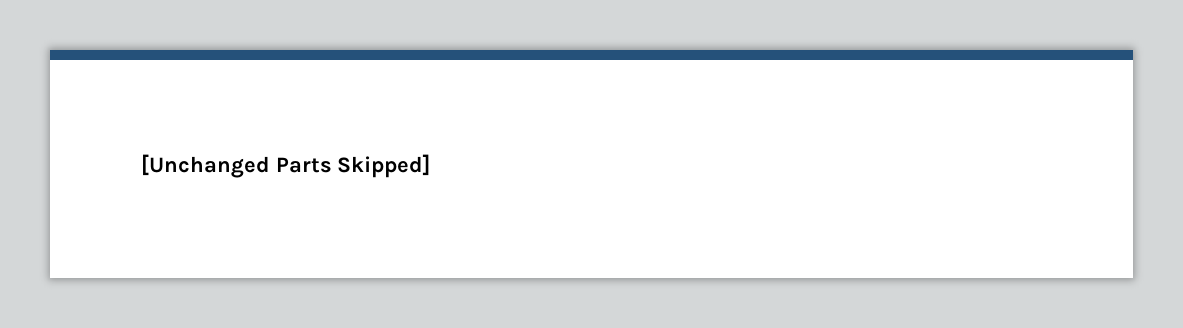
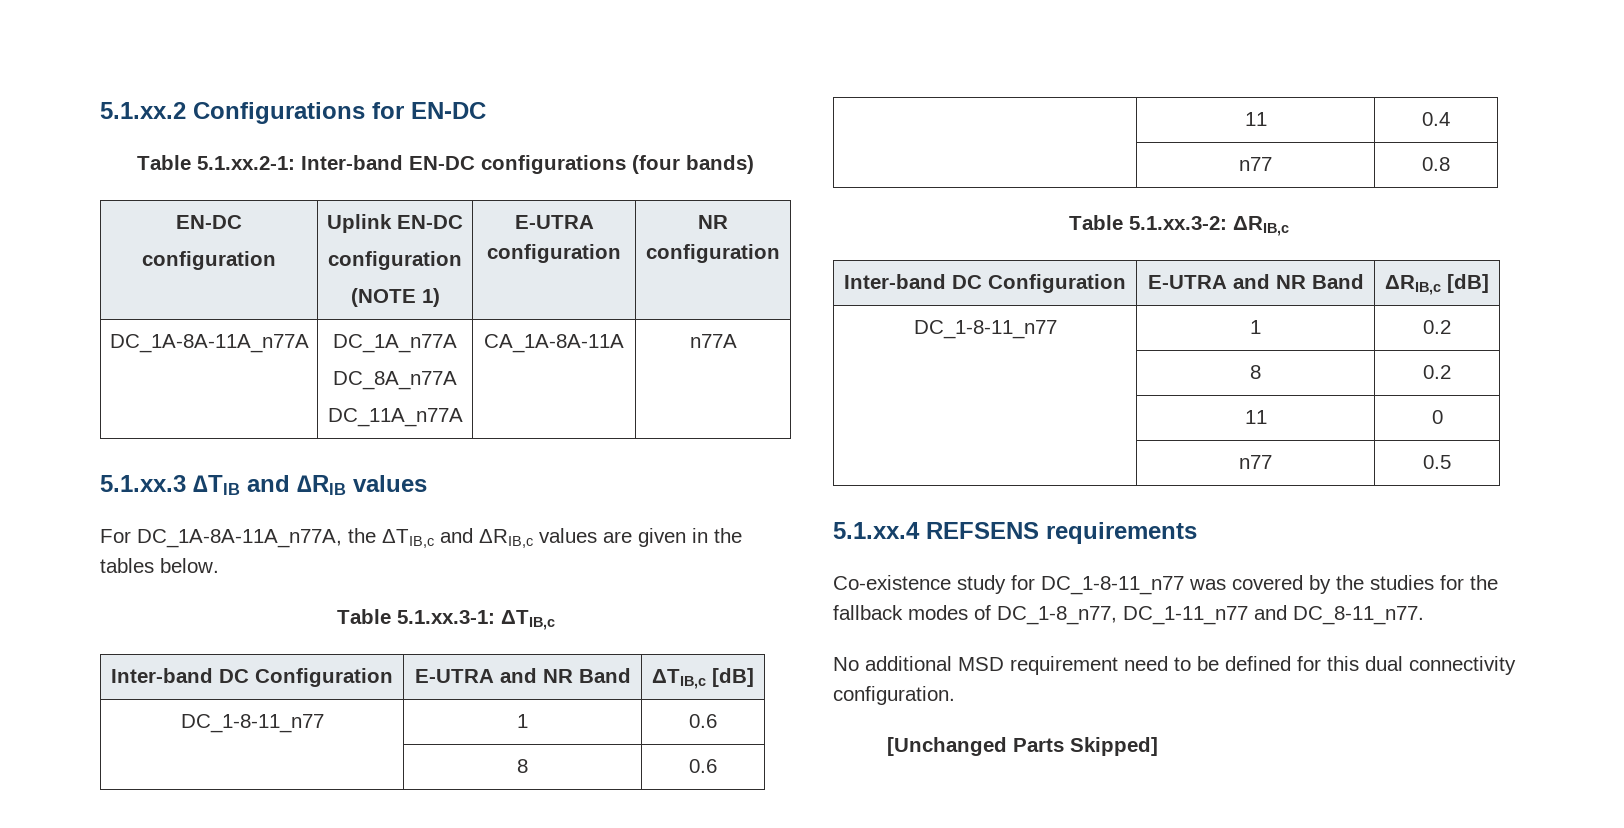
+ 5.1.xx.2 Configurations for EN-DC
+ Table 5.1.xx.2-1: Inter-band EN-DC configurations (four bands)
+ EN-DC
+ configuration | Uplink EN-DC
+ configuration
+ (NOTE 1) | E-UTRA configuration | NR configuration
+ DC_1A-8A-11A_n77A | DC_1A_n77A
+ DC_8A_n77A
+ DC_11A_n77A | CA_1A-8A-11A | n77A
+ 5.1.xx.3 ∆TIB and ∆RIB values
+ For DC_1A-8A-11A_n77A, the ΔTIB,c and ΔRIB,c values are given in the tables below.
+ Table 5.1.xx.3-1: ΔTIB,c
+ Inter-band DC Configuration | E-UTRA and NR Band | ΔTIB,c [dB]
+ DC_1-8-11_n77 | 1 | 0.6
+ | 8 | 0.6
+ | 11 | 0.4
+ | n77 | 0.8
+ Table 5.1.xx.3-2: ΔRIB,c
+ Inter-band DC Configuration | E-UTRA and NR Band | ΔRIB,c [dB]
+ DC_1-8-11_n77 | 1 | 0.2
+ | 8 | 0.2
+ | 11 | 0
+ | n77 | 0.5
+ 5.1.xx.4 REFSENS requirements
+ Co-existence study for DC_1-8-11_n77 was covered by the studies for the fallback modes of DC_1-8_n77, DC_1-11_n77 and DC_8-11_n77.
+ No additional MSD requirement need to be defined for this dual connectivity configuration.

